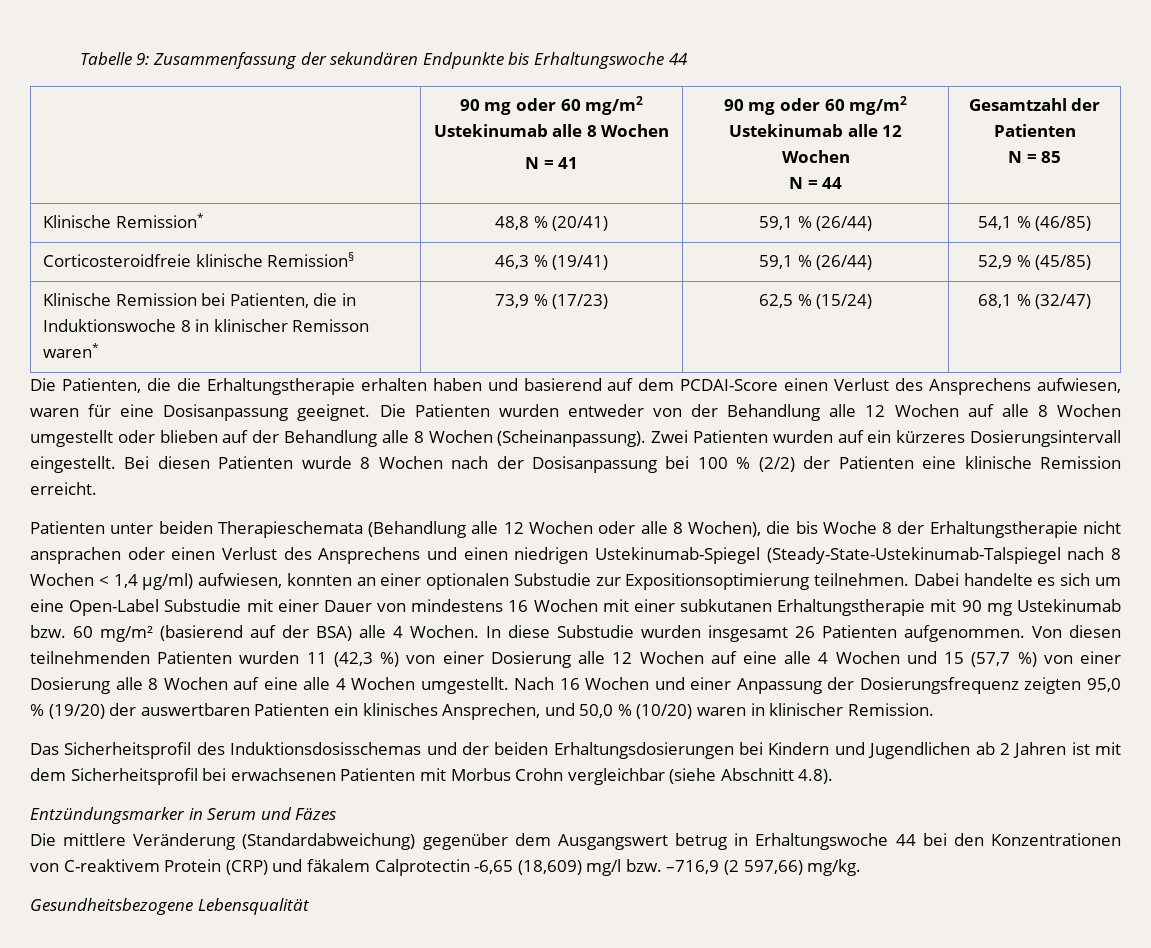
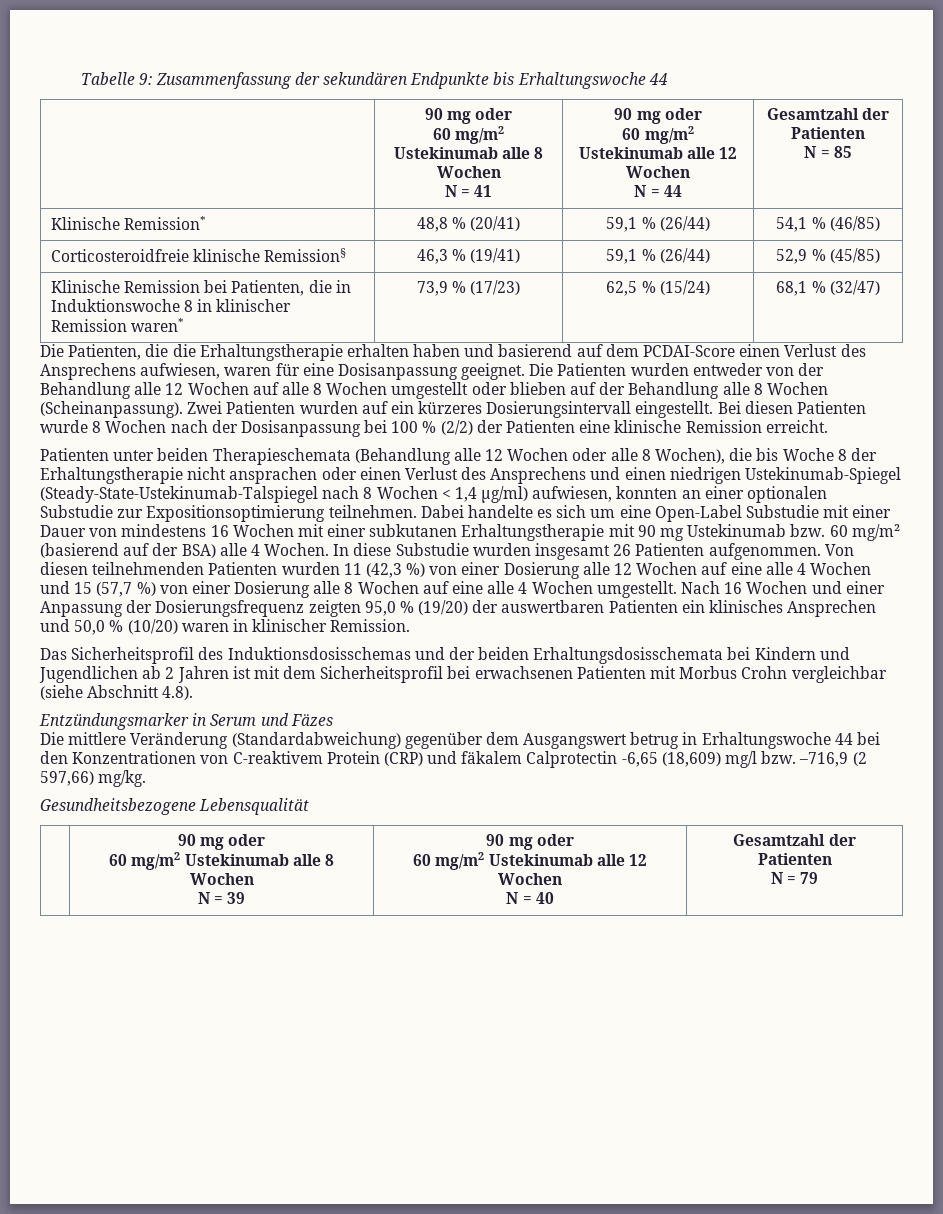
  Tabelle 9: Zusammenfassung der sekundären Endpunkte bis Erhaltungswoche 44
- | 90 mg oder 60 mg/m2 Ustekinumab alle 8 Wochen
- N = 41 | 90 mg oder 60 mg/m2 Ustekinumab alle 12 Wochen
+ | 90 mg oder
+ 60 mg/m2 Ustekinumab alle 8 Wochen
+ N = 41 | 90 mg oder
+ 60 mg/m2 Ustekinumab alle 12 Wochen
- Klinische Remission bei Patienten, die in Induktionswoche 8 in klinischer Remisson waren* | 73,9 % (17/23) | 62,5 % (15/24) | 68,1 % (32/47)
+ Klinische Remission bei Patienten, die in Induktionswoche 8 in klinischer Remission waren* | 73,9 % (17/23) | 62,5 % (15/24) | 68,1 % (32/47)
- Nach 16 Wochen und einer Anpassung der Dosierungsfrequenz zeigten 95,0 % (19/20) der auswertbaren Patienten ein klinisches Ansprechen, und 50,0 % (10/20) waren in klinischer Remission.
+ Nach 16 Wochen und einer Anpassung der Dosierungsfrequenz zeigten 95,0 % (19/20) der auswertbaren Patienten ein klinisches Ansprechen und 50,0 % (10/20) waren in klinischer Remission.
- Das Sicherheitsprofil des Induktionsdosisschemas und der beiden Erhaltungsdosierungen bei Kindern und Jugendlichen ab 2 Jahren ist mit dem Sicherheitsprofil bei erwachsenen Patienten mit Morbus Crohn vergleichbar (siehe Abschnitt 4.8).
+ Das Sicherheitsprofil des Induktionsdosisschemas und der beiden Erhaltungsdosisschemata bei Kindern und Jugendlichen ab 2 Jahren ist mit dem Sicherheitsprofil bei erwachsenen Patienten mit Morbus Crohn vergleichbar (siehe Abschnitt 4.8).
  Gesundheitsbezogene Lebensqualität
+ | 90 mg oder
+ 60 mg/m2 Ustekinumab alle 8 Wochen
+ N = 39 | 90 mg oder
+ 60 mg/m2 Ustekinumab alle 12 Wochen
+ N = 40 | Gesamtzahl der Patienten
+ N = 79

